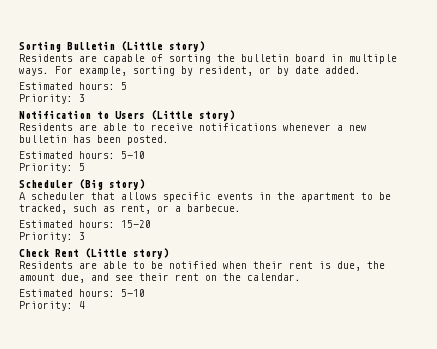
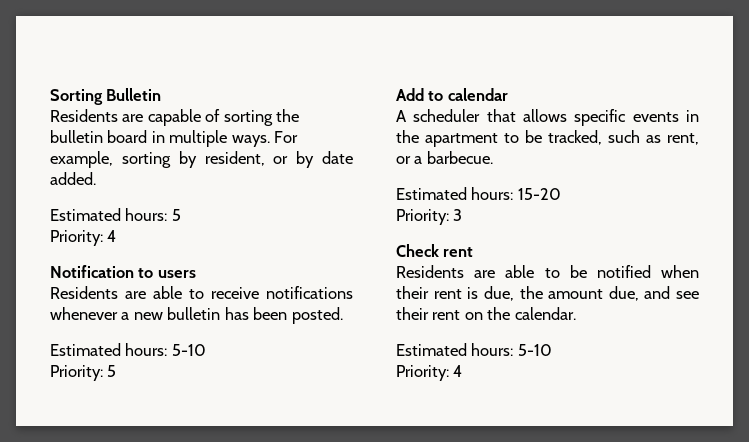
- Sorting Bulletin (Little story)
+ Sorting Bulletin
  Estimated hours: 5
- Priority: 3
+ Priority: 4
- Notification to Users (Little story)
+ Notification to users
- Scheduler (Big story)
+ Add to calendar
- Check Rent (Little story)
+ Check rent

